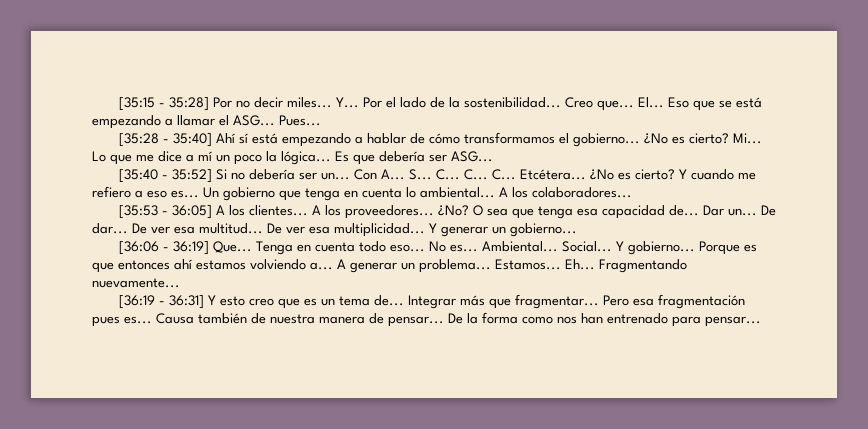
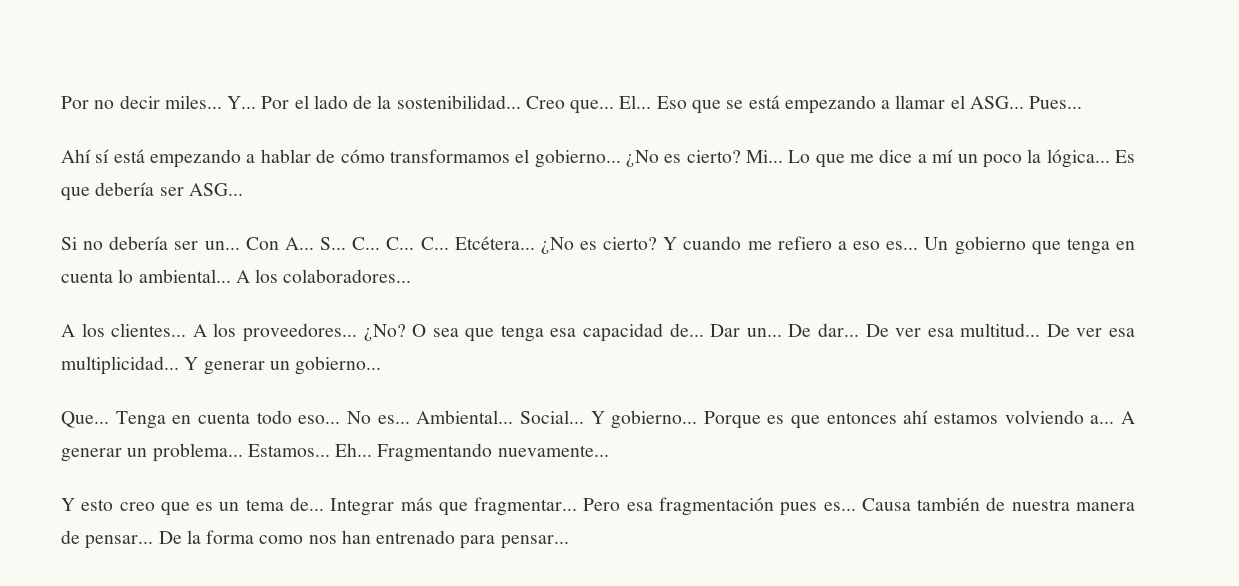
- [35:15 - 35:28] Por no decir miles...
+ Por no decir miles...
- [35:28 - 35:40] Ahí sí está empezando a hablar de cómo transformamos el gobierno...
+ Ahí sí está empezando a hablar de cómo transformamos el gobierno...
- [35:40 - 35:52] Si no debería ser un...
+ Si no debería ser un...
- [35:53 - 36:05] A los clientes...
+ A los clientes...
- [36:06 - 36:19] Que...
+ Que...
- [36:19 - 36:31] Y esto creo que es un tema de...
+ Y esto creo que es un tema de...

